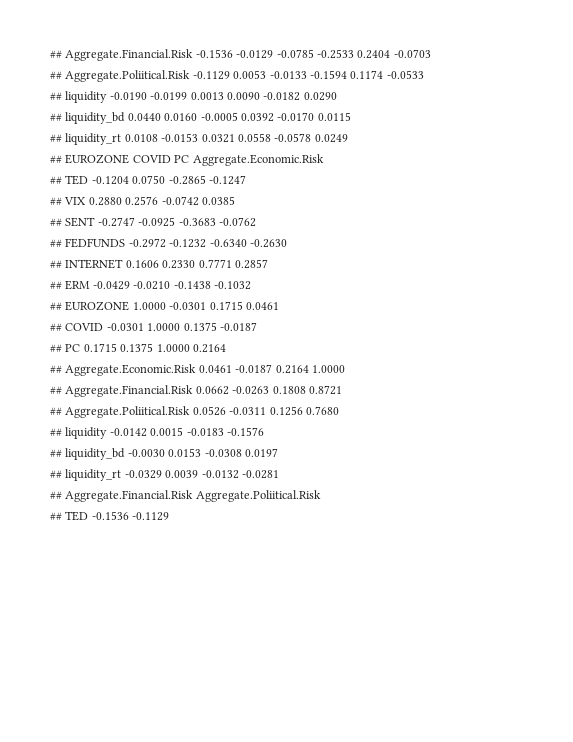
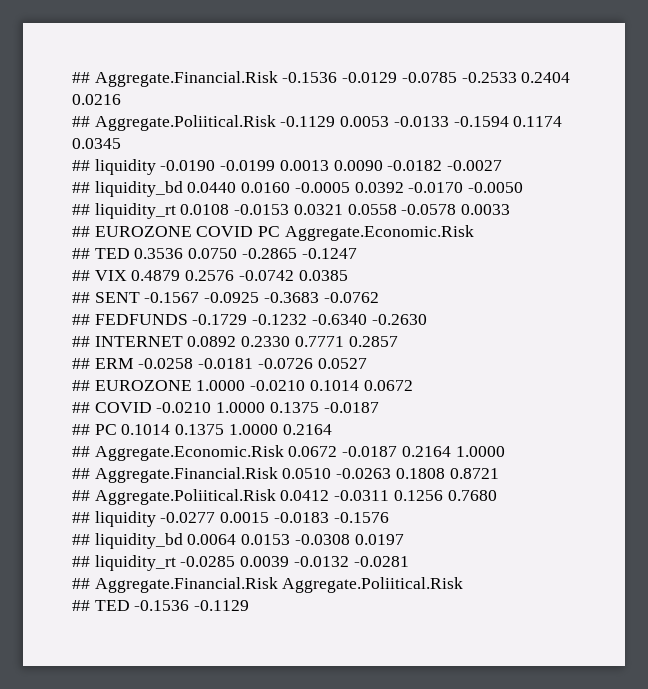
- ## Aggregate.Financial.Risk -0.1536 -0.0129 -0.0785 -0.2533 0.2404 -0.0703
+ ## Aggregate.Financial.Risk -0.1536 -0.0129 -0.0785 -0.2533 0.2404 0.0216
- ## Aggregate.Poliitical.Risk -0.1129 0.0053 -0.0133 -0.1594 0.1174 -0.0533
+ ## Aggregate.Poliitical.Risk -0.1129 0.0053 -0.0133 -0.1594 0.1174 0.0345
- ## liquidity -0.0190 -0.0199 0.0013 0.0090 -0.0182 0.0290
+ ## liquidity -0.0190 -0.0199 0.0013 0.0090 -0.0182 -0.0027
- ## liquidity_bd 0.0440 0.0160 -0.0005 0.0392 -0.0170 0.0115
+ ## liquidity_bd 0.0440 0.0160 -0.0005 0.0392 -0.0170 -0.0050
- ## liquidity_rt 0.0108 -0.0153 0.0321 0.0558 -0.0578 0.0249
+ ## liquidity_rt 0.0108 -0.0153 0.0321 0.0558 -0.0578 0.0033
- ## TED -0.1204 0.0750 -0.2865 -0.1247
+ ## TED 0.3536 0.0750 -0.2865 -0.1247
- ## VIX 0.2880 0.2576 -0.0742 0.0385
+ ## VIX 0.4879 0.2576 -0.0742 0.0385
- ## SENT -0.2747 -0.0925 -0.3683 -0.0762
+ ## SENT -0.1567 -0.0925 -0.3683 -0.0762
- ## FEDFUNDS -0.2972 -0.1232 -0.6340 -0.2630
+ ## FEDFUNDS -0.1729 -0.1232 -0.6340 -0.2630
- ## INTERNET 0.1606 0.2330 0.7771 0.2857
+ ## INTERNET 0.0892 0.2330 0.7771 0.2857
- ## ERM -0.0429 -0.0210 -0.1438 -0.1032
+ ## ERM -0.0258 -0.0181 -0.0726 0.0527
- ## EUROZONE 1.0000 -0.0301 0.1715 0.0461
+ ## EUROZONE 1.0000 -0.0210 0.1014 0.0672
- ## COVID -0.0301 1.0000 0.1375 -0.0187
+ ## COVID -0.0210 1.0000 0.1375 -0.0187
- ## PC 0.1715 0.1375 1.0000 0.2164
+ ## PC 0.1014 0.1375 1.0000 0.2164
- ## Aggregate.Economic.Risk 0.0461 -0.0187 0.2164 1.0000
+ ## Aggregate.Economic.Risk 0.0672 -0.0187 0.2164 1.0000
- ## Aggregate.Financial.Risk 0.0662 -0.0263 0.1808 0.8721
+ ## Aggregate.Financial.Risk 0.0510 -0.0263 0.1808 0.8721
- ## Aggregate.Poliitical.Risk 0.0526 -0.0311 0.1256 0.7680
+ ## Aggregate.Poliitical.Risk 0.0412 -0.0311 0.1256 0.7680
- ## liquidity -0.0142 0.0015 -0.0183 -0.1576
+ ## liquidity -0.0277 0.0015 -0.0183 -0.1576
- ## liquidity_bd -0.0030 0.0153 -0.0308 0.0197
+ ## liquidity_bd 0.0064 0.0153 -0.0308 0.0197
- ## liquidity_rt -0.0329 0.0039 -0.0132 -0.0281
+ ## liquidity_rt -0.0285 0.0039 -0.0132 -0.0281

